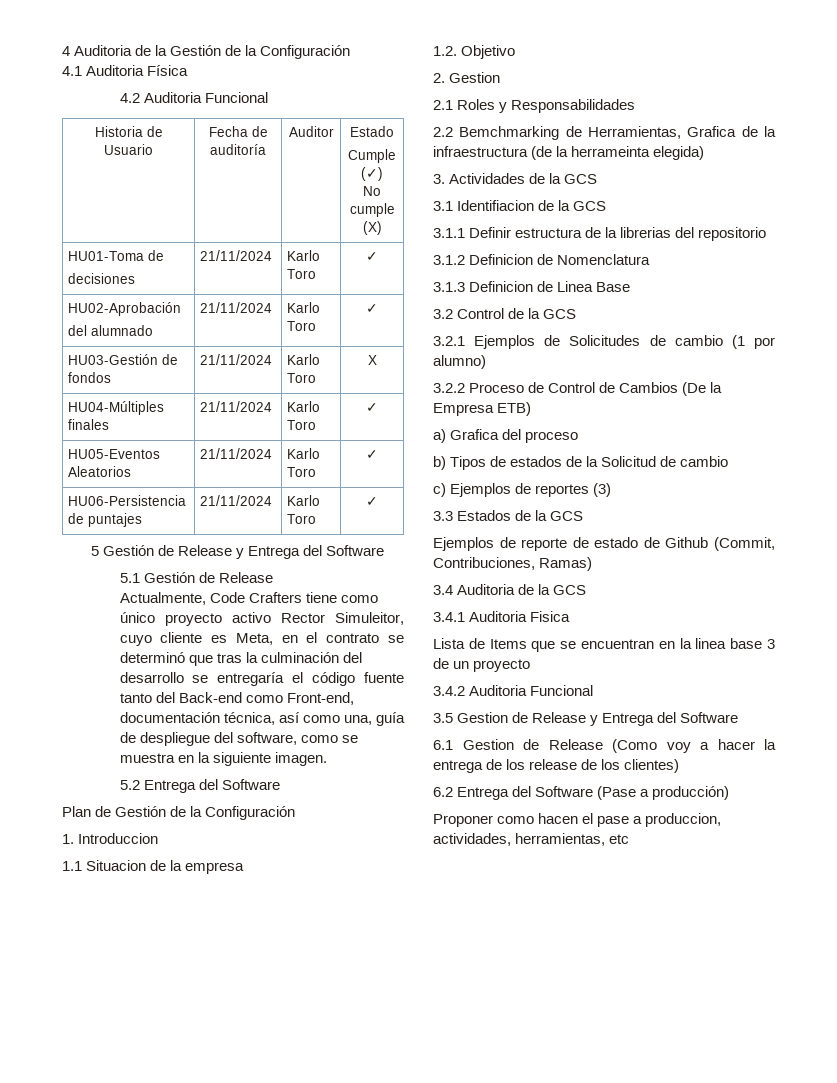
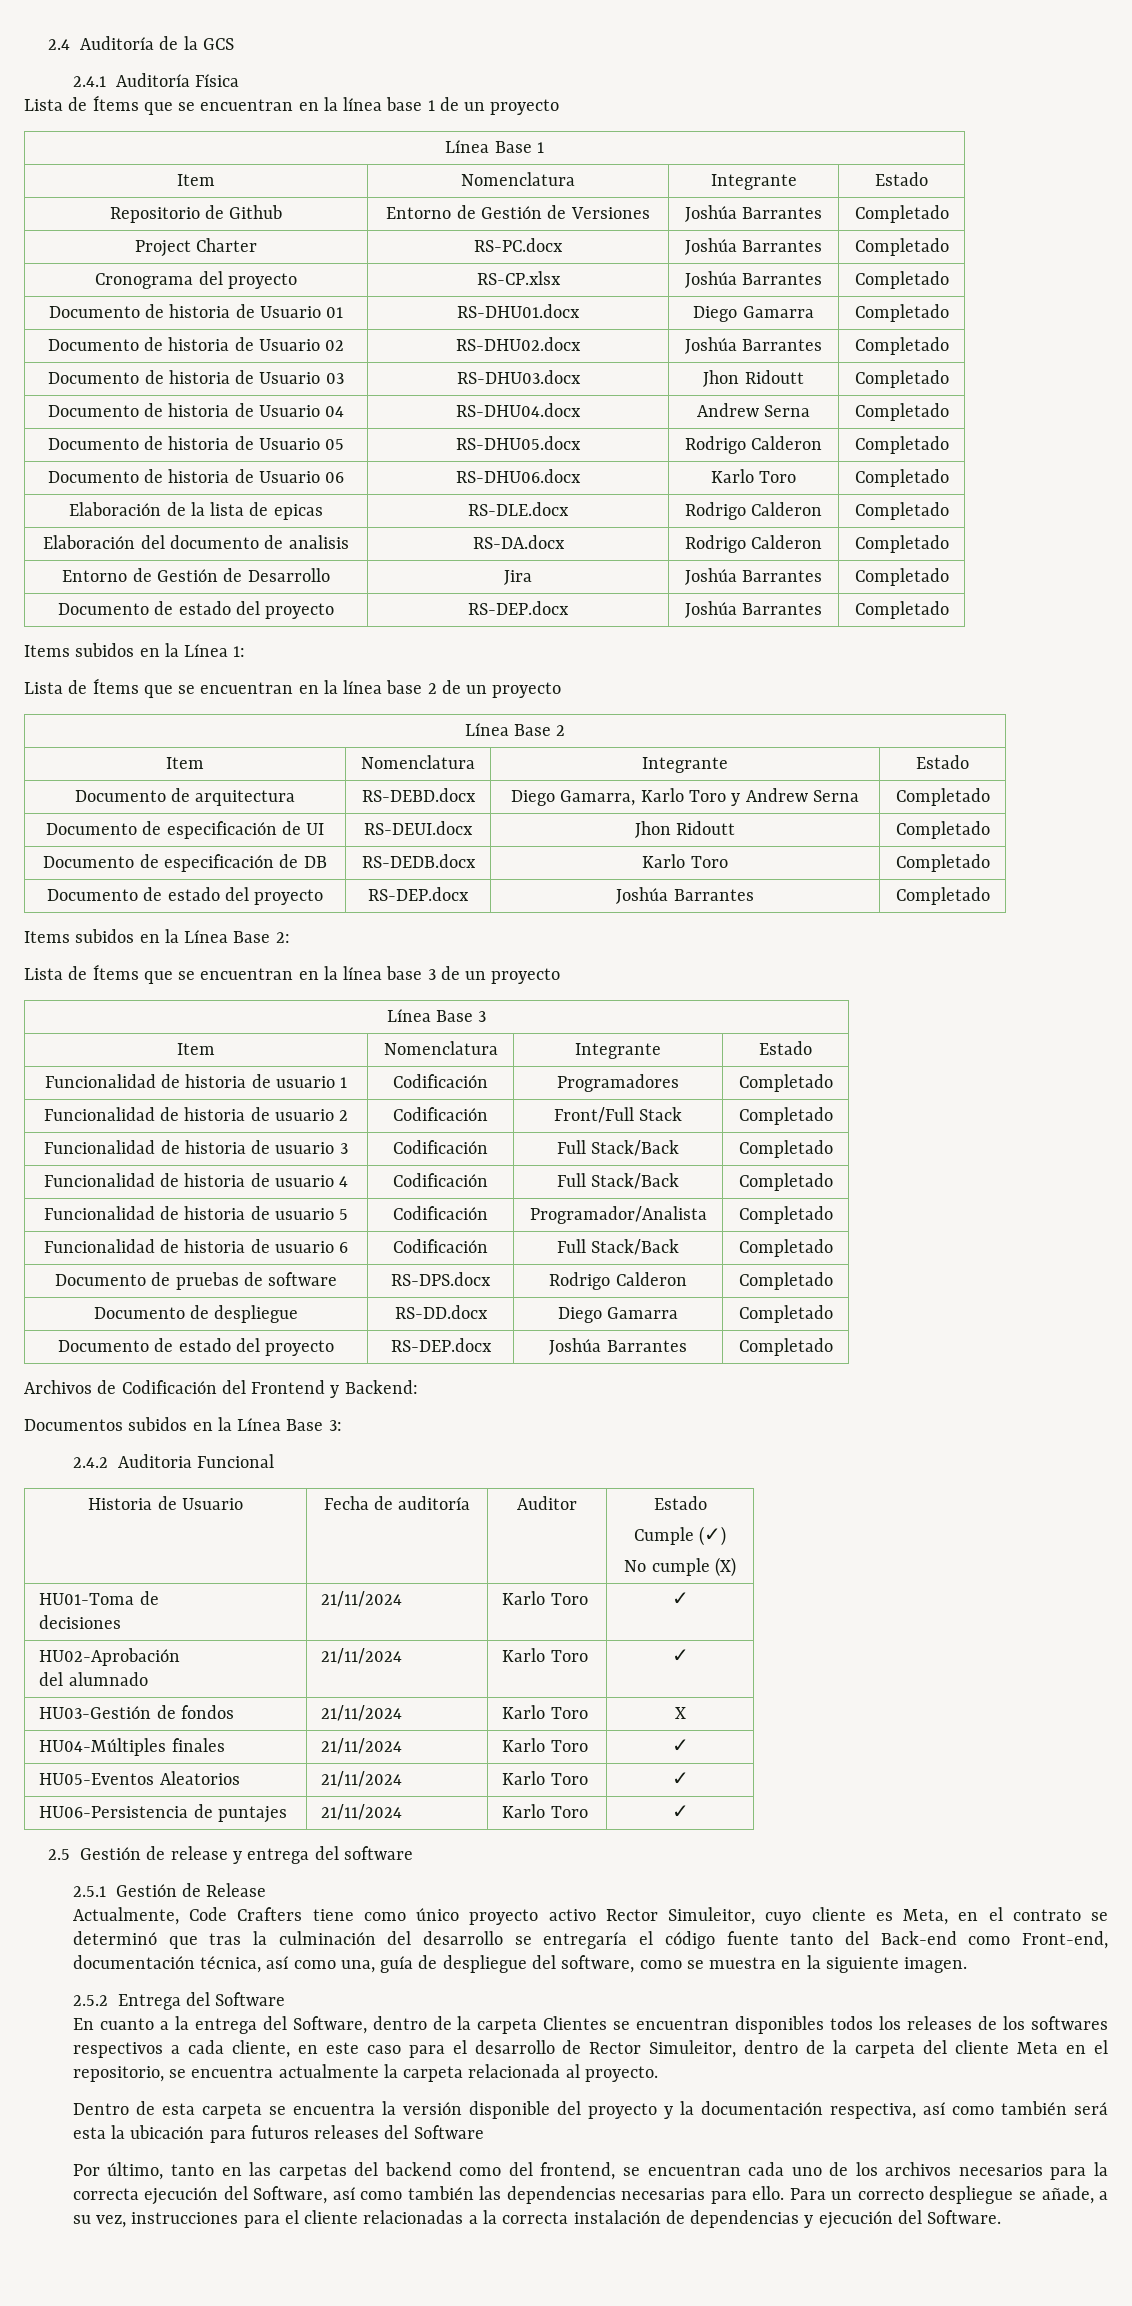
- 4 Auditoria de la Gestión de la Configuración
- 4.1 Auditoria Física
- 4.2 Auditoria Funcional
+ 2.4 Auditoría de la GCS
+ 2.4.1 Auditoría Física
+ Lista de Ítems que se encuentran en la línea base 1 de un proyecto
+ Línea Base 1
+ Item | Nomenclatura | Integrante | Estado
+ Repositorio de Github | Entorno de Gestión de Versiones | Joshúa Barrantes | Completado
+ Project Charter | RS-PC.docx | Joshúa Barrantes | Completado
+ Cronograma del proyecto | RS-CP.xlsx | Joshúa Barrantes | Completado
+ Documento de historia de Usuario 01 | RS-DHU01.docx | Diego Gamarra | Completado
+ Documento de historia de Usuario 02 | RS-DHU02.docx | Joshúa Barrantes | Completado
+ Documento de historia de Usuario 03 | RS-DHU03.docx | Jhon Ridoutt | Completado
+ Documento de historia de Usuario 04 | RS-DHU04.docx | Andrew Serna | Completado
+ Documento de historia de Usuario 05 | RS-DHU05.docx | Rodrigo Calderon | Completado
+ Documento de historia de Usuario 06 | RS-DHU06.docx | Karlo Toro | Completado
+ Elaboración de la lista de epicas | RS-DLE.docx | Rodrigo Calderon | Completado
+ Elaboración del documento de analisis | RS-DA.docx | Rodrigo Calderon | Completado
+ Entorno de Gestión de Desarrollo | Jira | Joshúa Barrantes | Completado
+ Documento de estado del proyecto | RS-DEP.docx | Joshúa Barrantes | Completado
+ Items subidos en la Línea 1:
+ Lista de Ítems que se encuentran en la línea base 2 de un proyecto
+ Línea Base 2
+ Item | Nomenclatura | Integrante | Estado
+ Documento de arquitectura | RS-DEBD.docx | Diego Gamarra, Karlo Toro y Andrew Serna | Completado
+ Documento de especificación de UI | RS-DEUI.docx | Jhon Ridoutt | Completado
+ Documento de especificación de DB | RS-DEDB.docx | Karlo Toro | Completado
+ Documento de estado del proyecto | RS-DEP.docx | Joshúa Barrantes | Completado
+ Items subidos en la Línea Base 2:
+ Lista de Ítems que se encuentran en la línea base 3 de un proyecto
+ Línea Base 3
+ Item | Nomenclatura | Integrante | Estado
+ Funcionalidad de historia de usuario 1 | Codificación | Programadores | Completado
+ Funcionalidad de historia de usuario 2 | Codificación | Front/Full Stack | Completado
+ Funcionalidad de historia de usuario 3 | Codificación | Full Stack/Back | Completado
+ Funcionalidad de historia de usuario 4 | Codificación | Full Stack/Back | Completado
+ Funcionalidad de historia de usuario 5 | Codificación | Programador/Analista | Completado
+ Funcionalidad de historia de usuario 6 | Codificación | Full Stack/Back | Completado
+ Documento de pruebas de software | RS-DPS.docx | Rodrigo Calderon | Completado
+ Documento de despliegue | RS-DD.docx | Diego Gamarra | Completado
+ Documento de estado del proyecto | RS-DEP.docx | Joshúa Barrantes | Completado
+ Archivos de Codificación del Frontend y Backend:
+ Documentos subidos en la Línea Base 3:
+ 2.4.2 Auditoria Funcional
- 5 Gestión de Release y Entrega del Software
- 5.1 Gestión de Release
+ 2.5 Gestión de release y entrega del software
+ 2.5.1 Gestión de Release
- 5.2 Entrega del Software
- Plan de Gestión de la Configuración
- 1. Introduccion
- 1.1 Situacion de la empresa
- 1.2. Objetivo
- 2. Gestion
- 2.1 Roles y Responsabilidades
- 2.2 Bemchmarking de Herramientas, Grafica de la infraestructura (de la herrameinta elegida)
- 3. Actividades de la GCS
- 3.1 Identifiacion de la GCS
- 3.1.1 Definir estructura de la librerias del repositorio
- 3.1.2 Definicion de Nomenclatura
- 3.1.3 Definicion de Linea Base
- 3.2 Control de la GCS
- 3.2.1 Ejemplos de Solicitudes de cambio (1 por alumno)
- 3.2.2 Proceso de Control de Cambios (De la Empresa ETB)
- a) Grafica del proceso
- b) Tipos de estados de la Solicitud de cambio
- c) Ejemplos de reportes (3)
- 3.3 Estados de la GCS
- Ejemplos de reporte de estado de Github (Commit, Contribuciones, Ramas)
- 3.4 Auditoria de la GCS
- 3.4.1 Auditoria Fisica
- Lista de Items que se encuentran en la linea base 3 de un proyecto
- 3.4.2 Auditoria Funcional
- 3.5 Gestion de Release y Entrega del Software
- 6.1 Gestion de Release (Como voy a hacer la entrega de los release de los clientes)
- 6.2 Entrega del Software (Pase a producción)
- Proponer como hacen el pase a produccion, actividades, herramientas, etc
+ 2.5.2 Entrega del Software
+ En cuanto a la entrega del Software, dentro de la carpeta Clientes se encuentran disponibles todos los releases de los softwares respectivos a cada cliente, en este caso para el desarrollo de Rector Simuleitor, dentro de la carpeta del cliente Meta en el repositorio, se encuentra actualmente la carpeta relacionada al proyecto.
+ Dentro de esta carpeta se encuentra la versión disponible del proyecto y la documentación respectiva, así como también será esta la ubicación para futuros releases del Software
+ Por último, tanto en las carpetas del backend como del frontend, se encuentran cada uno de los archivos necesarios para la correcta ejecución del Software, así como también las dependencias necesarias para ello. Para un correcto despliegue se añade, a su vez, instrucciones para el cliente relacionadas a la correcta instalación de dependencias y ejecución del Software.

